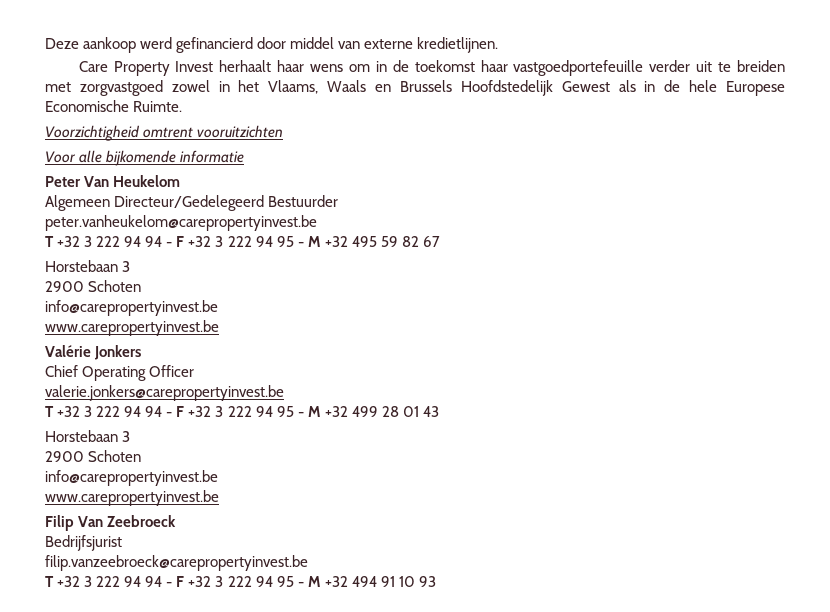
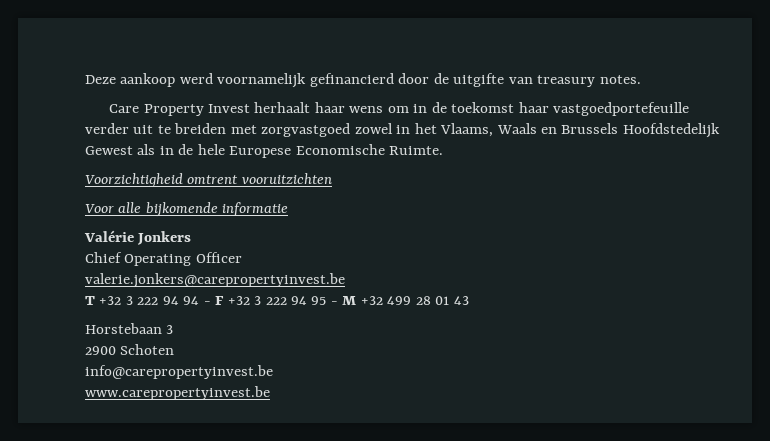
- Deze aankoop werd gefinancierd door middel van externe kredietlijnen.
+ Deze aankoop werd voornamelijk gefinancierd door de uitgifte van treasury notes.
- Peter Van Heukelom
- Algemeen Directeur/Gedelegeerd Bestuurder
- peter.vanheukelom@carepropertyinvest.be
- T +32 3 222 94 94 - F +32 3 222 94 95 - M +32 495 59 82 67
- Horstebaan 3
- 2900 Schoten
- info@carepropertyinvest.be
- www.carepropertyinvest.be
- Filip Van Zeebroeck
- Bedrijfsjurist
- filip.vanzeebroeck@carepropertyinvest.be
- T +32 3 222 94 94 - F +32 3 222 94 95 - M +32 494 91 10 93

